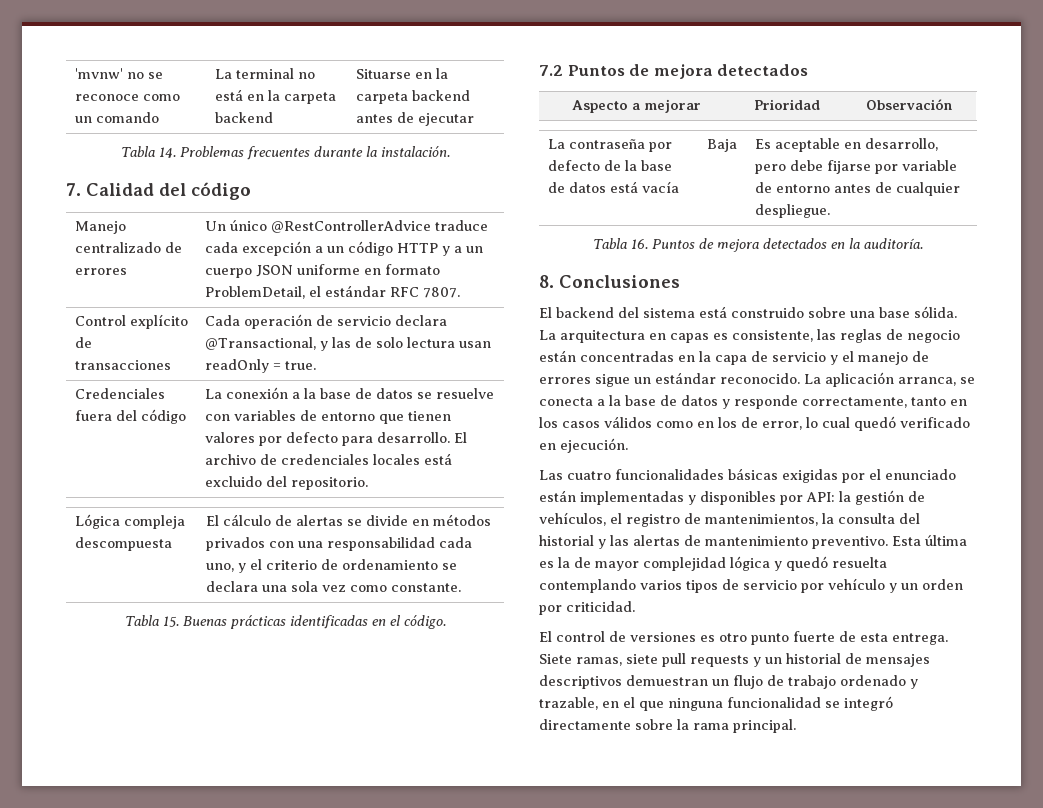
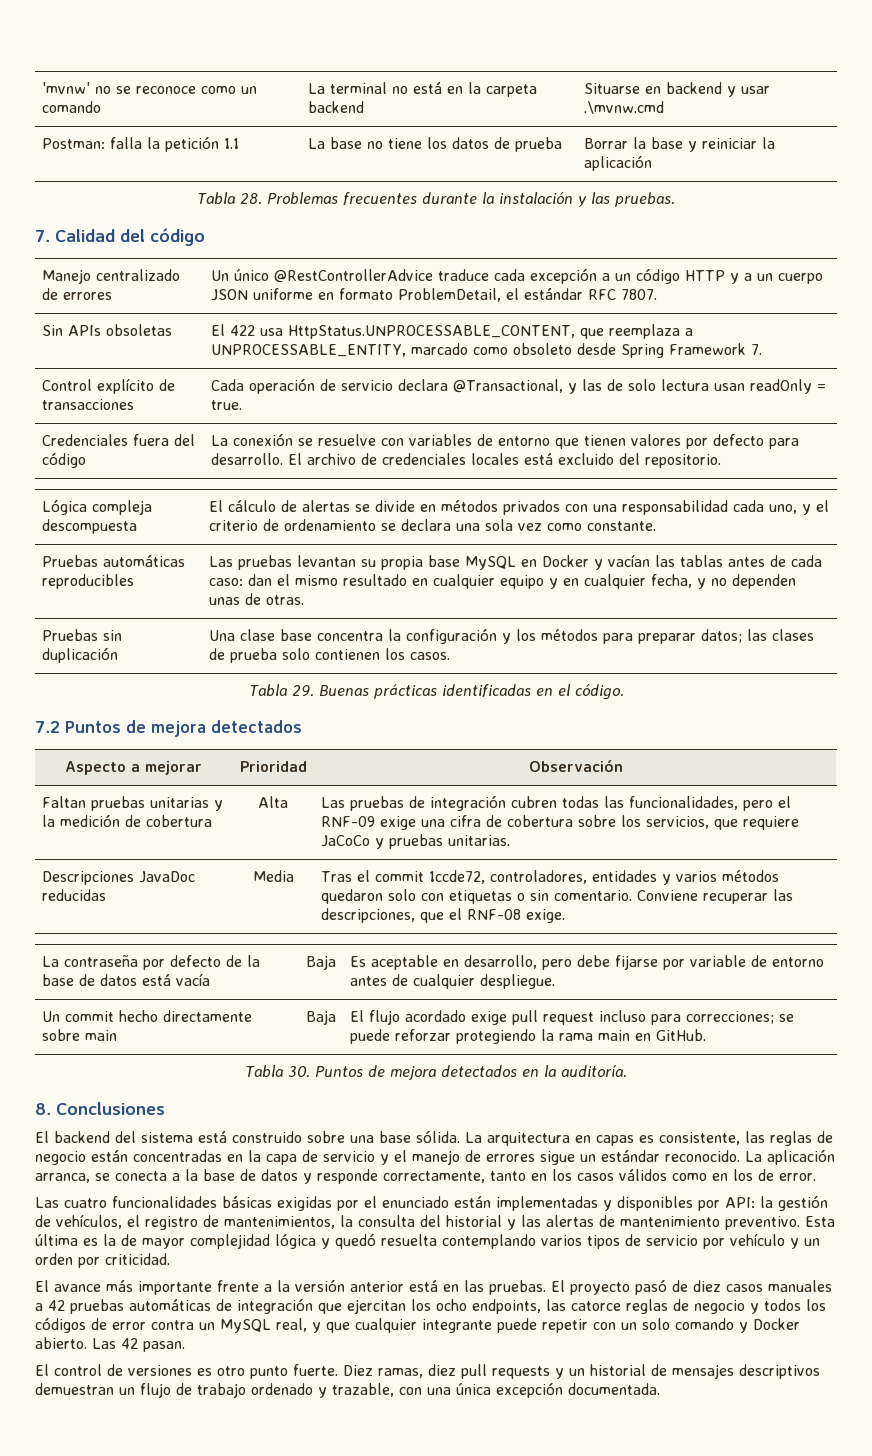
- 'mvnw' no se reconoce como un comando | La terminal no está en la carpeta backend | Situarse en la carpeta backend antes de ejecutar
- Tabla 14. Problemas frecuentes durante la instalación.
+ 'mvnw' no se reconoce como un comando | La terminal no está en la carpeta backend | Situarse en backend y usar .\mvnw.cmd
+ Postman: falla la petición 1.1 | La base no tiene los datos de prueba | Borrar la base y reiniciar la aplicación
+ Tabla 28. Problemas frecuentes durante la instalación y las pruebas.
+ Sin APIs obsoletas | El 422 usa HttpStatus.UNPROCESSABLE_CONTENT, que reemplaza a UNPROCESSABLE_ENTITY, marcado como obsoleto desde Spring Framework 7.
- Credenciales fuera del código | La conexión a la base de datos se resuelve con variables de entorno que tienen valores por defecto para desarrollo. El archivo de credenciales locales está excluido del repositorio.
+ Credenciales fuera del código | La conexión se resuelve con variables de entorno que tienen valores por defecto para desarrollo. El archivo de credenciales locales está excluido del repositorio.
- Tabla 15. Buenas prácticas identificadas en el código.
+ Pruebas automáticas reproducibles | Las pruebas levantan su propia base MySQL en Docker y vacían las tablas antes de cada caso: dan el mismo resultado en cualquier equipo y en cualquier fecha, y no dependen unas de otras.
+ Pruebas sin duplicación | Una clase base concentra la configuración y los métodos para preparar datos; las clases de prueba solo contienen los casos.
+ Tabla 29. Buenas prácticas identificadas en el código.
+ Faltan pruebas unitarias y la medición de cobertura | Alta | Las pruebas de integración cubren todas las funcionalidades, pero el RNF-09 exige una cifra de cobertura sobre los servicios, que requiere JaCoCo y pruebas unitarias.
+ Descripciones JavaDoc reducidas | Media | Tras el commit 1ccde72, controladores, entidades y varios métodos quedaron solo con etiquetas o sin comentario. Conviene recuperar las descripciones, que el RNF-08 exige.
- Tabla 16. Puntos de mejora detectados en la auditoría.
+ Un commit hecho directamente sobre main | Baja | El flujo acordado exige pull request incluso para correcciones; se puede reforzar protegiendo la rama main en GitHub.
+ Tabla 30. Puntos de mejora detectados en la auditoría.
- La aplicación arranca, se conecta a la base de datos y responde correctamente, tanto en los casos válidos como en los de error, lo cual quedó verificado en ejecución.
+ La aplicación arranca, se conecta a la base de datos y responde correctamente, tanto en los casos válidos como en los de error.
+ El avance más importante frente a la versión anterior está en las pruebas. El proyecto pasó de diez casos manuales a 42 pruebas automáticas de integración que ejercitan los ocho endpoints, las catorce reglas de negocio y todos los códigos de error contra un MySQL real, y que cualquier integrante puede repetir con un solo comando y Docker abierto. Las 42 pasan.
- El control de versiones es otro punto fuerte de esta entrega. Siete ramas, siete pull requests y un historial de mensajes descriptivos demuestran un flujo de trabajo ordenado y trazable, en el que ninguna funcionalidad se integró directamente sobre la rama principal.
+ El control de versiones es otro punto fuerte. Diez ramas, diez pull requests y un historial de mensajes descriptivos demuestran un flujo de trabajo ordenado y trazable, con una única excepción documentada.

